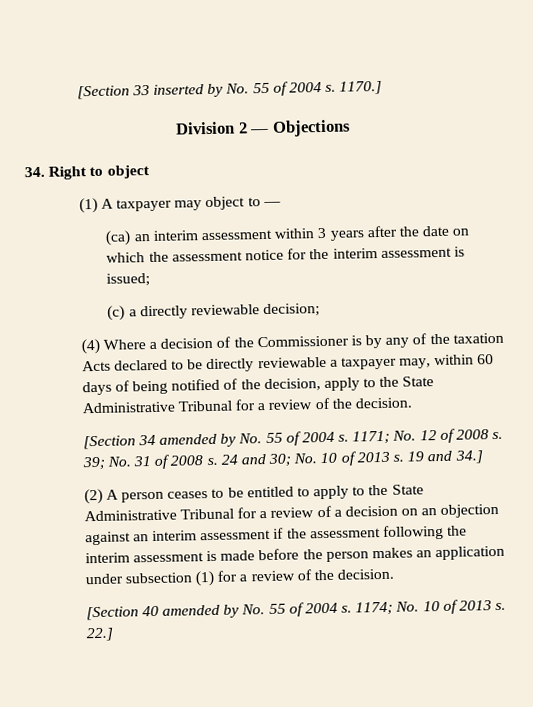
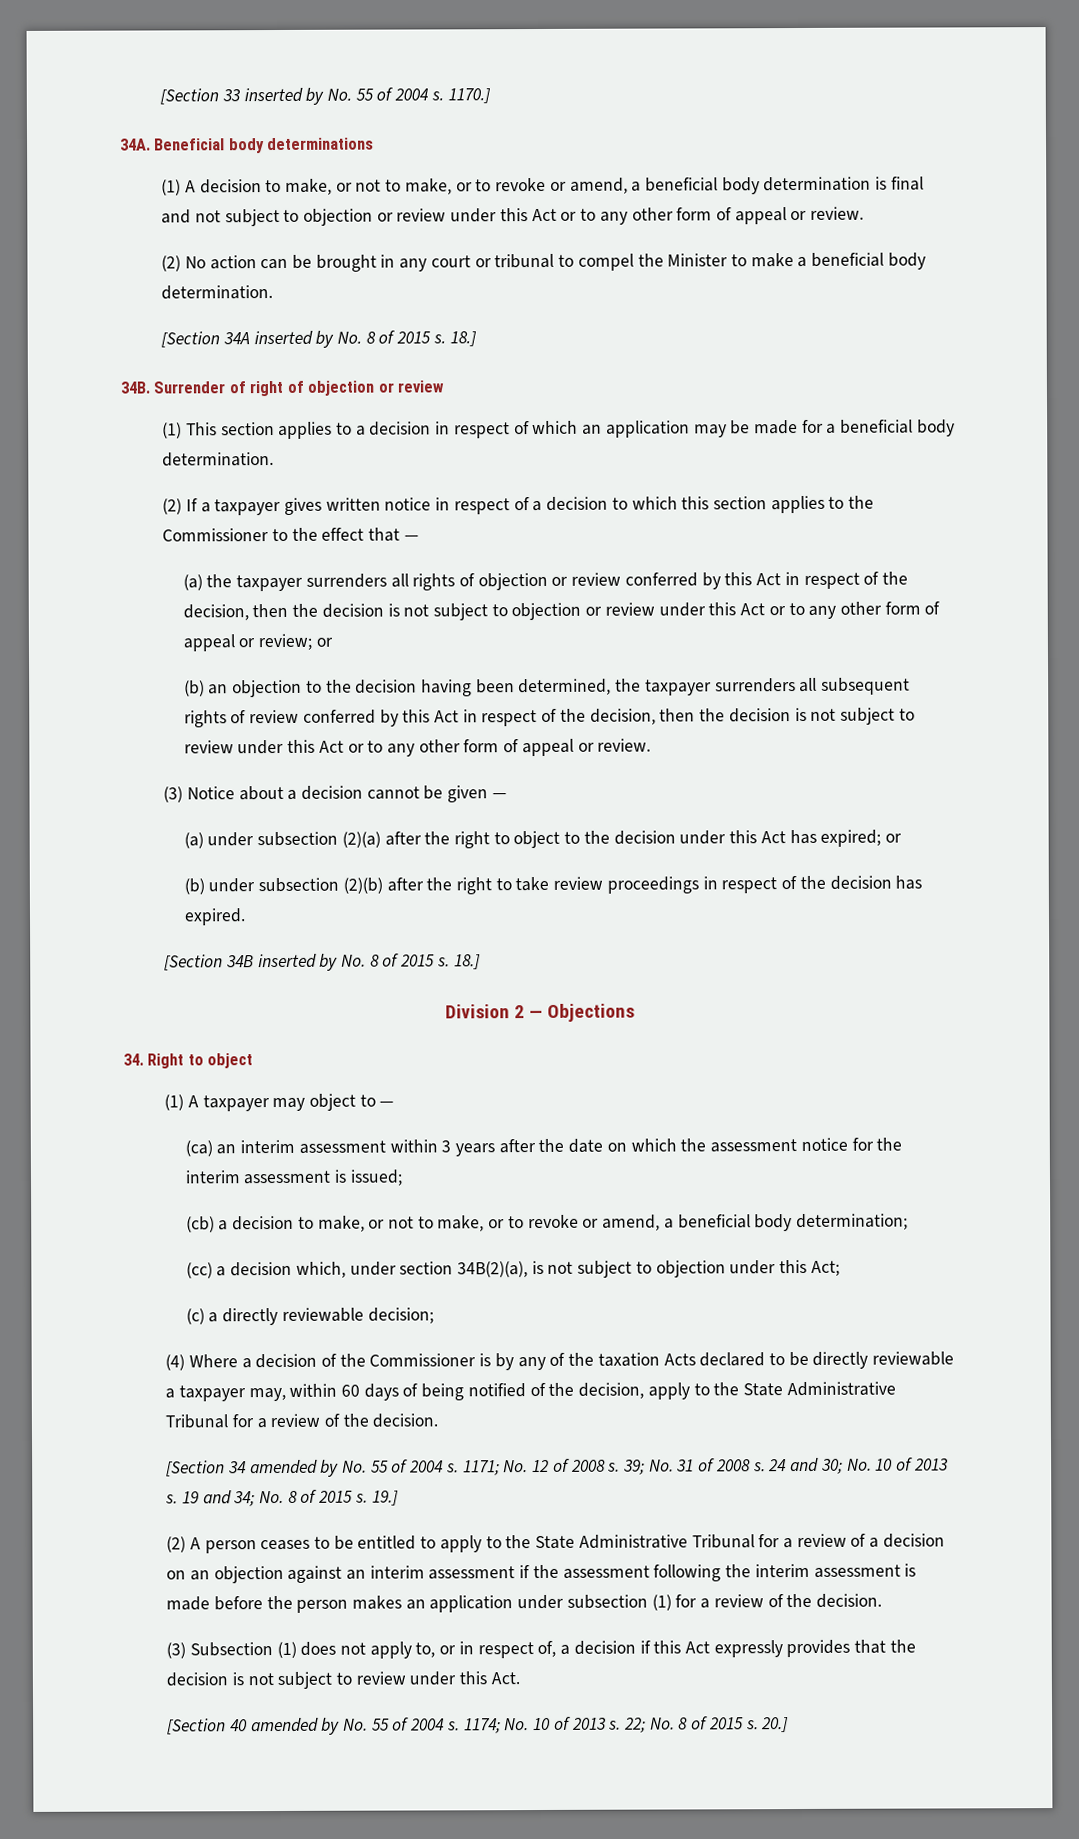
+ 34A. Beneficial body determinations
+ (1) A decision to make, or not to make, or to revoke or amend, a beneficial body determination is final and not subject to objection or review under this Act or to any other form of appeal or review.
+ (2) No action can be brought in any court or tribunal to compel the Minister to make a beneficial body determination.
+ [Section 34A inserted by No. 8 of 2015 s. 18.]
+ 34B. Surrender of right of objection or review
+ (1) This section applies to a decision in respect of which an application may be made for a beneficial body determination.
+ (2) If a taxpayer gives written notice in respect of a decision to which this section applies to the Commissioner to the effect that —
+ (a) the taxpayer surrenders all rights of objection or review conferred by this Act in respect of the decision, then the decision is not subject to objection or review under this Act or to any other form of appeal or review; or
+ (b) an objection to the decision having been determined, the taxpayer surrenders all subsequent rights of review conferred by this Act in respect of the decision, then the decision is not subject to review under this Act or to any other form of appeal or review.
+ (3) Notice about a decision cannot be given —
+ (a) under subsection (2)(a) after the right to object to the decision under this Act has expired; or
+ (b) under subsection (2)(b) after the right to take review proceedings in respect of the decision has expired.
+ [Section 34B inserted by No. 8 of 2015 s. 18.]
+ (cb) a decision to make, or not to make, or to revoke or amend, a beneficial body determination;
+ (cc) a decision which, under section 34B(2)(a), is not subject to objection under this Act;
- 19 and 34.]
+ 19 and 34; No. 8 of 2015 s. 19.]
+ (3) Subsection (1) does not apply to, or in respect of, a decision if this Act expressly provides that the decision is not subject to review under this Act.
- 22.]
+ 22; No. 8 of 2015 s. 20.]

